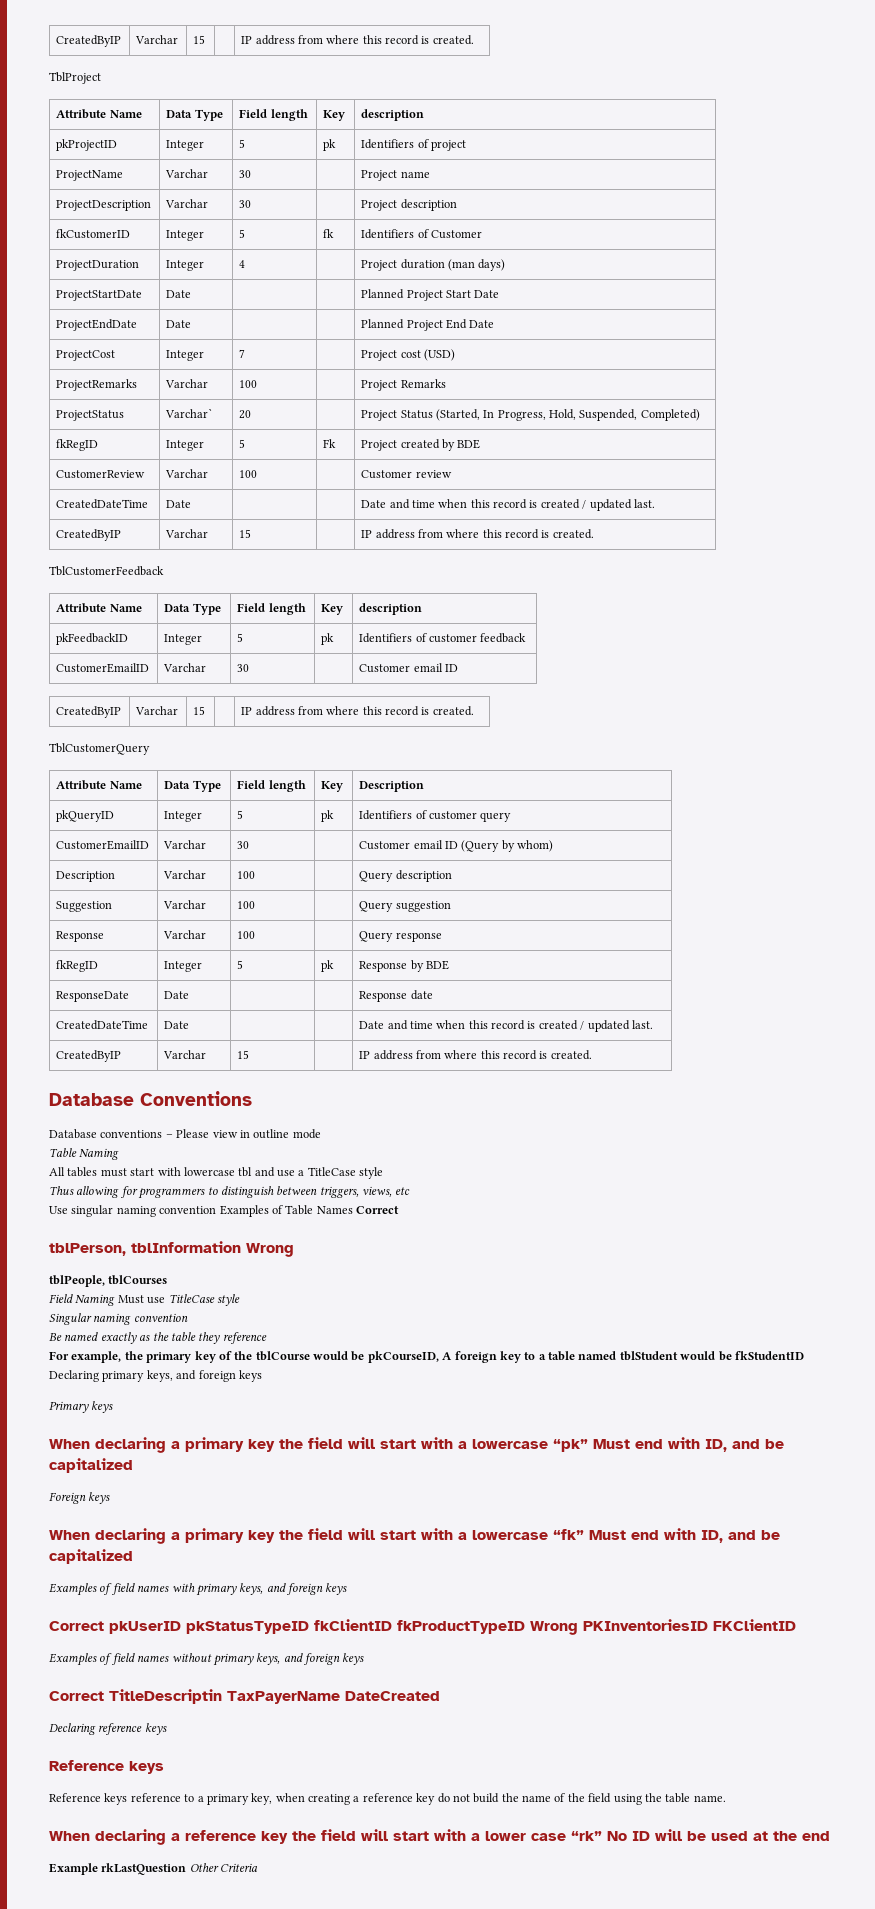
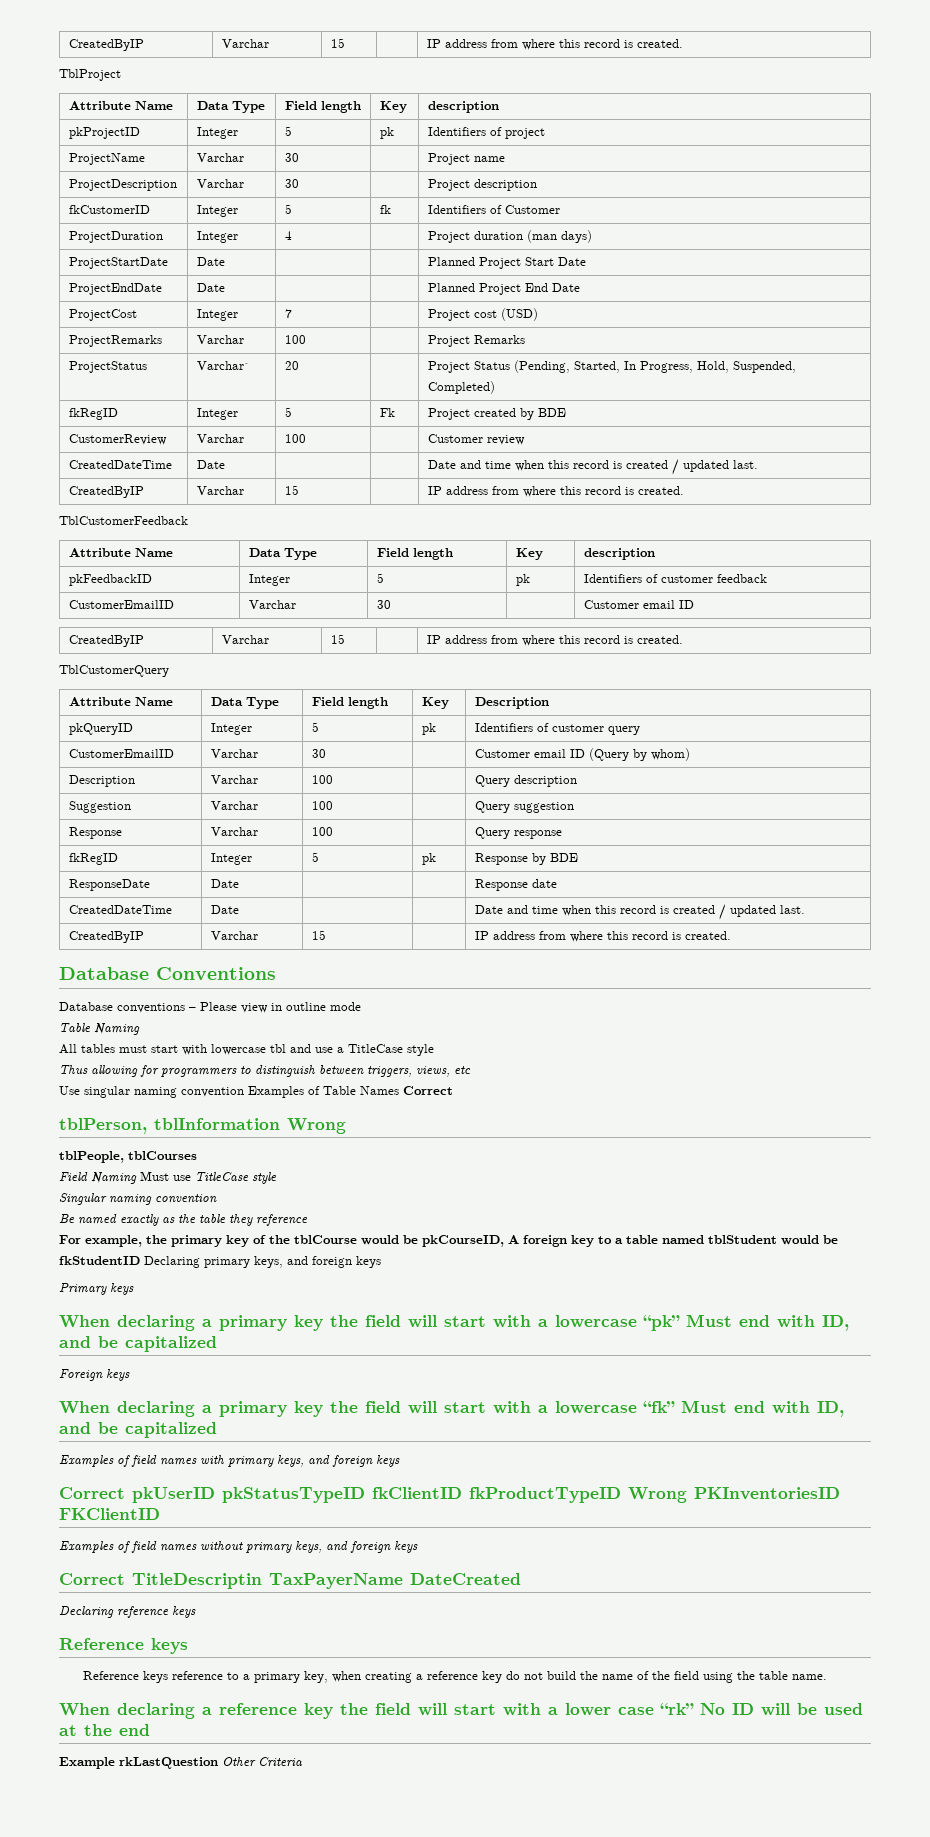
- ProjectStatus | Varchar` | 20 | | Project Status (Started, In Progress, Hold, Suspended, Completed)
+ ProjectStatus | Varchar` | 20 | | Project Status (Pending, Started, In Progress, Hold, Suspended, Completed)

